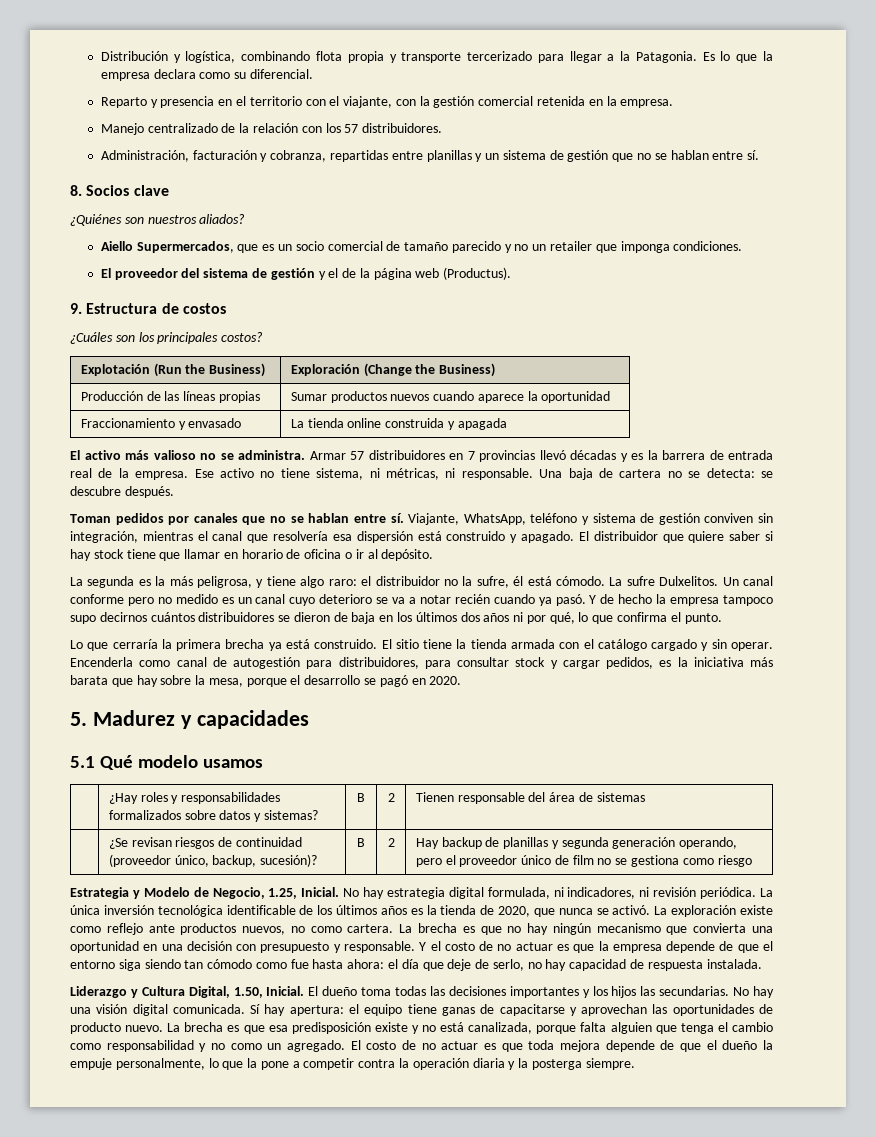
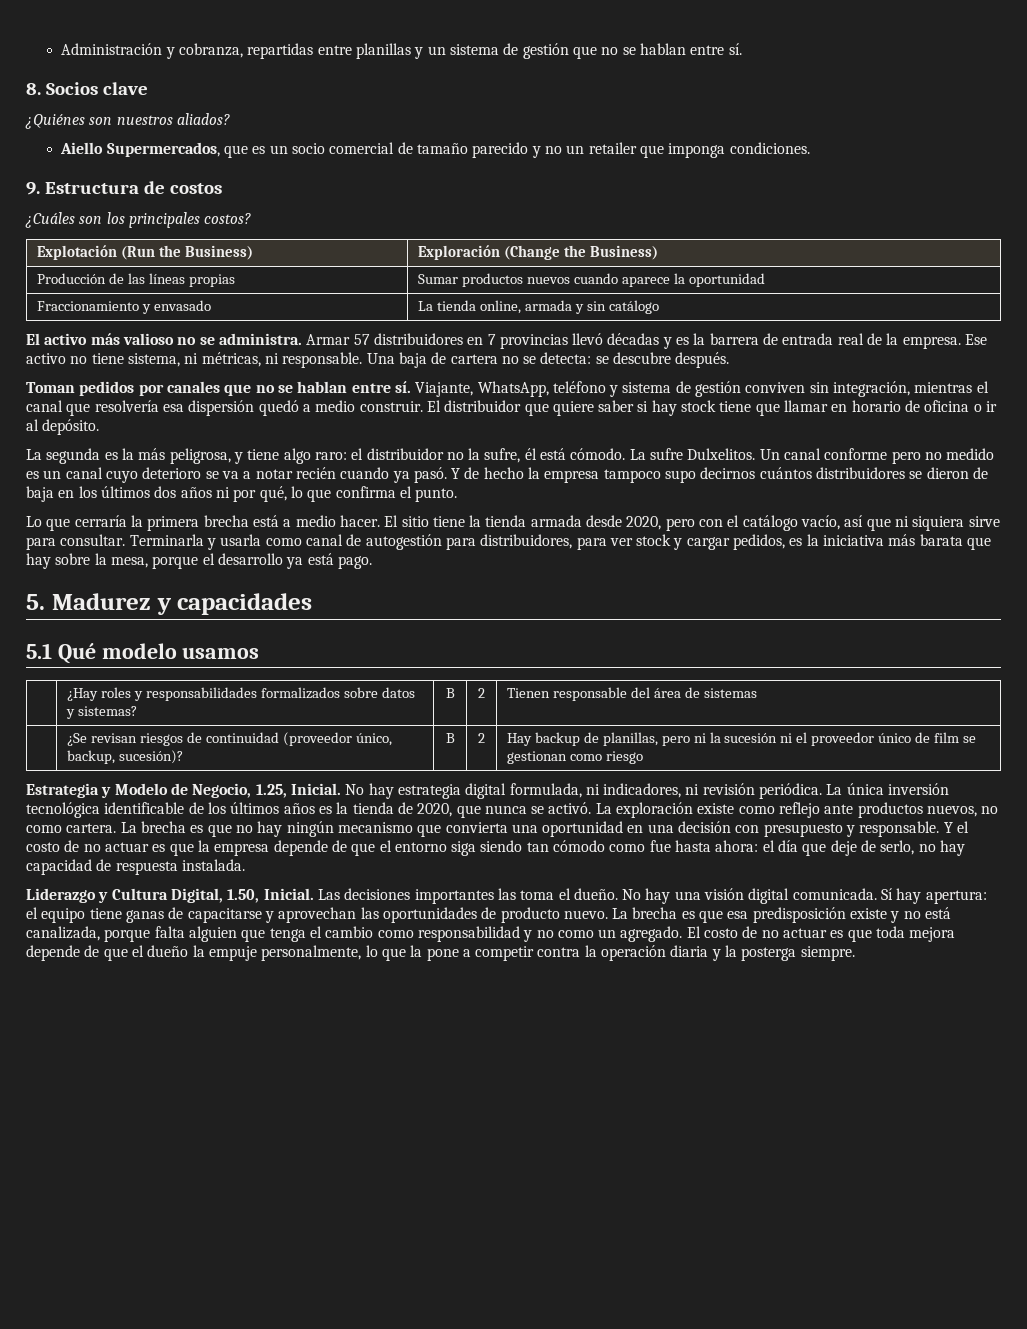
- Distribución y logística, combinando flota propia y transporte tercerizado para llegar a la Patagonia. Es lo que la empresa declara como su diferencial.
- Reparto y presencia en el territorio con el viajante, con la gestión comercial retenida en la empresa.
- Manejo centralizado de la relación con los 57 distribuidores.
- Administración, facturación y cobranza, repartidas entre planillas y un sistema de gestión que no se hablan entre sí.
+ Administración y cobranza, repartidas entre planillas y un sistema de gestión que no se hablan entre sí.
- El proveedor del sistema de gestión y el de la página web (Productus).
- Fraccionamiento y envasado | La tienda online construida y apagada
+ Fraccionamiento y envasado | La tienda online, armada y sin catálogo
- Viajante, WhatsApp, teléfono y sistema de gestión conviven sin integración, mientras el canal que resolvería esa dispersión está construido y apagado.
+ Viajante, WhatsApp, teléfono y sistema de gestión conviven sin integración, mientras el canal que resolvería esa dispersión quedó a medio construir.
- Lo que cerraría la primera brecha ya está construido.
+ Lo que cerraría la primera brecha está a medio hacer.
- El sitio tiene la tienda armada con el catálogo cargado y sin operar. Encenderla como canal de autogestión para distribuidores, para consultar stock y cargar pedidos, es la iniciativa más barata que hay sobre la mesa, porque el desarrollo se pagó en 2020.
+ El sitio tiene la tienda armada desde 2020, pero con el catálogo vacío, así que ni siquiera sirve para consultar. Terminarla y usarla como canal de autogestión para distribuidores, para ver stock y cargar pedidos, es la iniciativa más barata que hay sobre la mesa, porque el desarrollo ya está pago.
- | ¿Se revisan riesgos de continuidad (proveedor único, backup, sucesión)? | B | 2 | Hay backup de planillas y segunda generación operando, pero el proveedor único de film no se gestiona como riesgo
+ | ¿Se revisan riesgos de continuidad (proveedor único, backup, sucesión)? | B | 2 | Hay backup de planillas, pero ni la sucesión ni el proveedor único de film se gestionan como riesgo
- El dueño toma todas las decisiones importantes y los hijos las secundarias.
+ Las decisiones importantes las toma el dueño.

